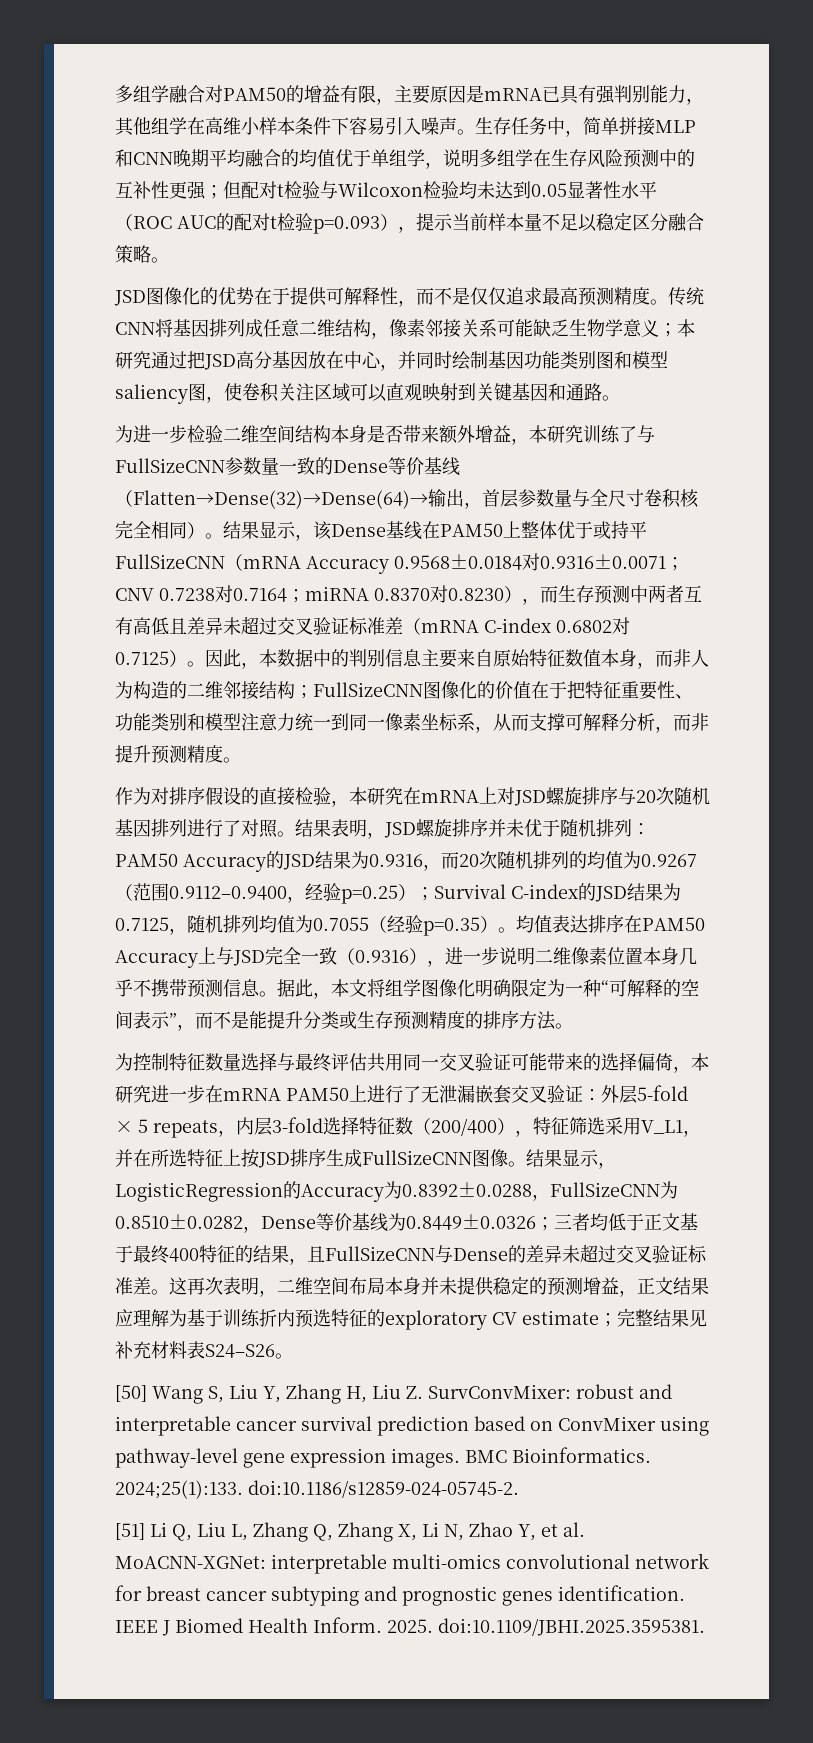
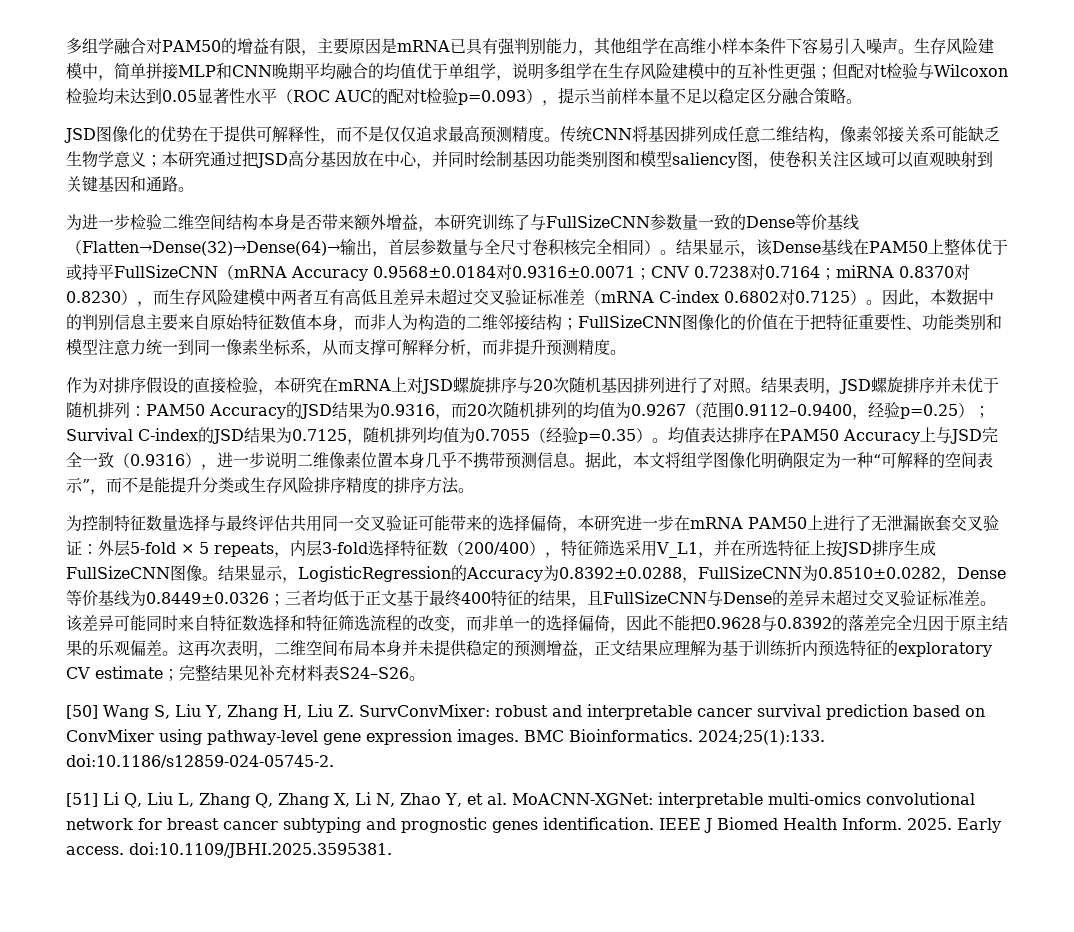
- 生存任务中，简单拼接MLP和CNN晚期平均融合的均值优于单组学，说明多组学在生存风险预测中的互补性更强；但配对t检验与Wilcoxon检验均未达到0.05显著性水平（ROC AUC的配对t检验p=0.093），提示当前样本量不足以稳定区分融合策略。
+ 生存风险建模中，简单拼接MLP和CNN晚期平均融合的均值优于单组学，说明多组学在生存风险建模中的互补性更强；但配对t检验与Wilcoxon检验均未达到0.05显著性水平（ROC AUC的配对t检验p=0.093），提示当前样本量不足以稳定区分融合策略。
- 结果显示，该Dense基线在PAM50上整体优于或持平FullSizeCNN（mRNA Accuracy 0.9568±0.0184对0.9316±0.0071；CNV 0.7238对0.7164；miRNA 0.8370对0.8230），而生存预测中两者互有高低且差异未超过交叉验证标准差（mRNA C-index 0.6802对0.7125）。
+ 结果显示，该Dense基线在PAM50上整体优于或持平FullSizeCNN（mRNA Accuracy 0.9568±0.0184对0.9316±0.0071；CNV 0.7238对0.7164；miRNA 0.8370对0.8230），而生存风险建模中两者互有高低且差异未超过交叉验证标准差（mRNA C-index 0.6802对0.7125）。
- 据此，本文将组学图像化明确限定为一种“可解释的空间表示”，而不是能提升分类或生存预测精度的排序方法。
+ 据此，本文将组学图像化明确限定为一种“可解释的空间表示”，而不是能提升分类或生存风险排序精度的排序方法。
+ 该差异可能同时来自特征数选择和特征筛选流程的改变，而非单一的选择偏倚，因此不能把0.9628与0.8392的落差完全归因于原主结果的乐观偏差。
- 2025. doi:10.1109/JBHI.2025.3595381.
+ 2025. Early access. doi:10.1109/JBHI.2025.3595381.

